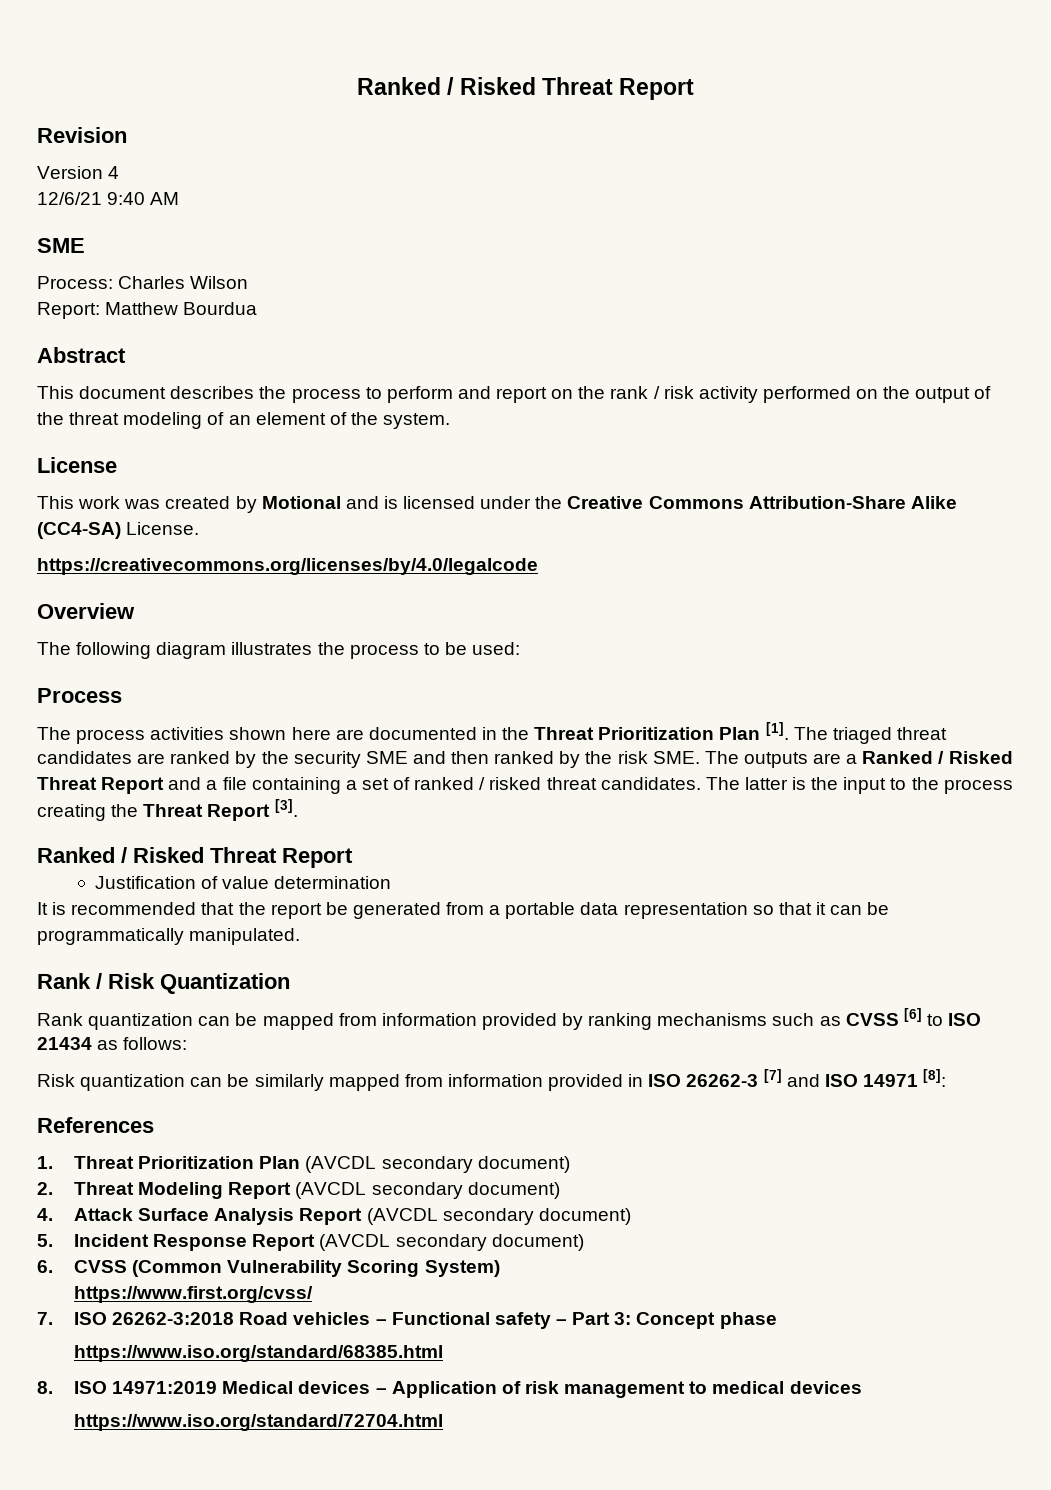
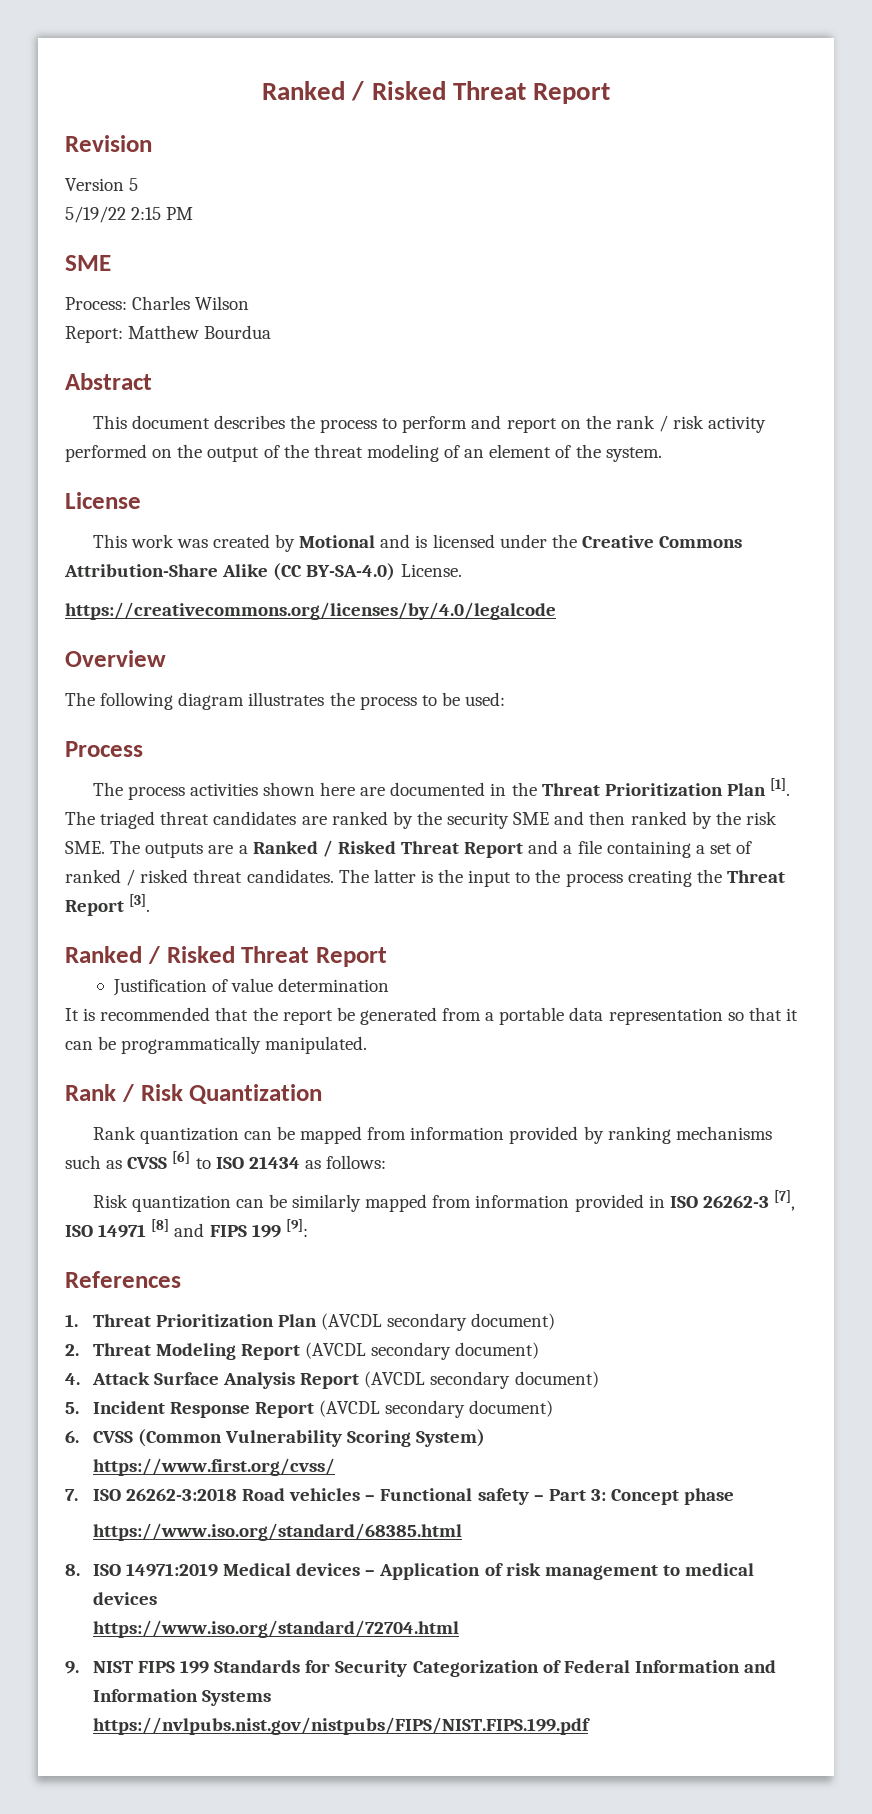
- Version 4
- 12/6/21 9:40 AM
+ Version 5
+ 5/19/22 2:15 PM
- This work was created by Motional and is licensed under the Creative Commons Attribution-Share Alike (CC4-SA) License.
+ This work was created by Motional and is licensed under the Creative Commons Attribution-Share Alike (CC BY-SA-4.0) License.
- Risk quantization can be similarly mapped from information provided in ISO 26262-3 [7] and ISO 14971 [8]:
+ Risk quantization can be similarly mapped from information provided in ISO 26262-3 [7], ISO 14971 [8] and FIPS 199 [9]:
+ 9. NIST FIPS 199 Standards for Security Categorization of Federal Information and Information Systems
+ https://nvlpubs.nist.gov/nistpubs/FIPS/NIST.FIPS.199.pdf

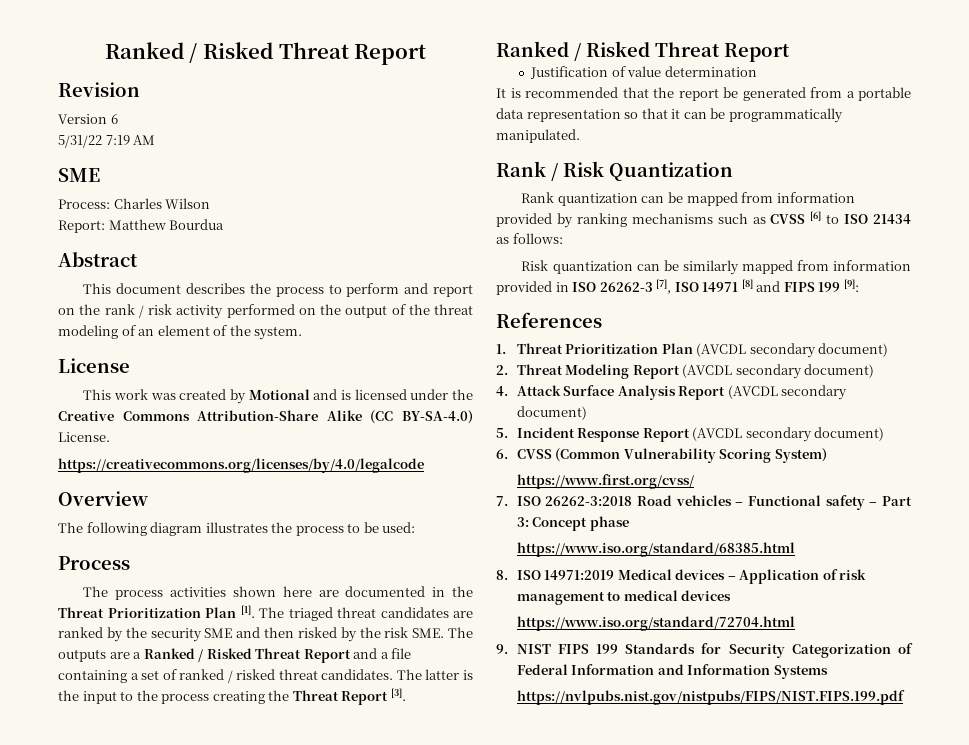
- Version 5
- 5/19/22 2:15 PM
+ Version 6
+ 5/31/22 7:19 AM
- The triaged threat candidates are ranked by the security SME and then ranked by the risk SME. The outputs are a Ranked / Risked Threat Report and a file containing a set of ranked / risked threat candidates.
+ The triaged threat candidates are ranked by the security SME and then risked by the risk SME. The outputs are a Ranked / Risked Threat Report and a file containing a set of ranked / risked threat candidates.

